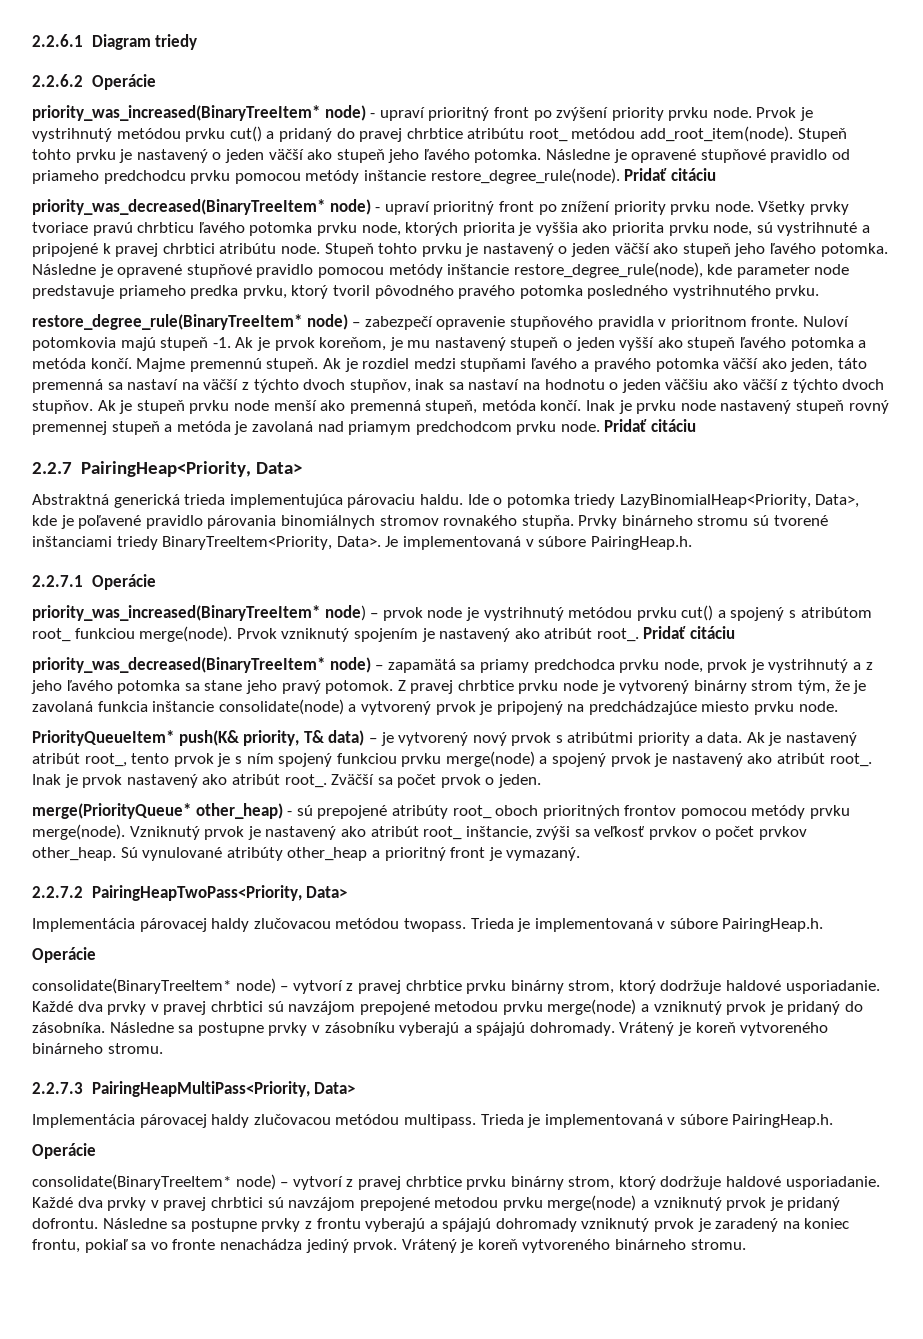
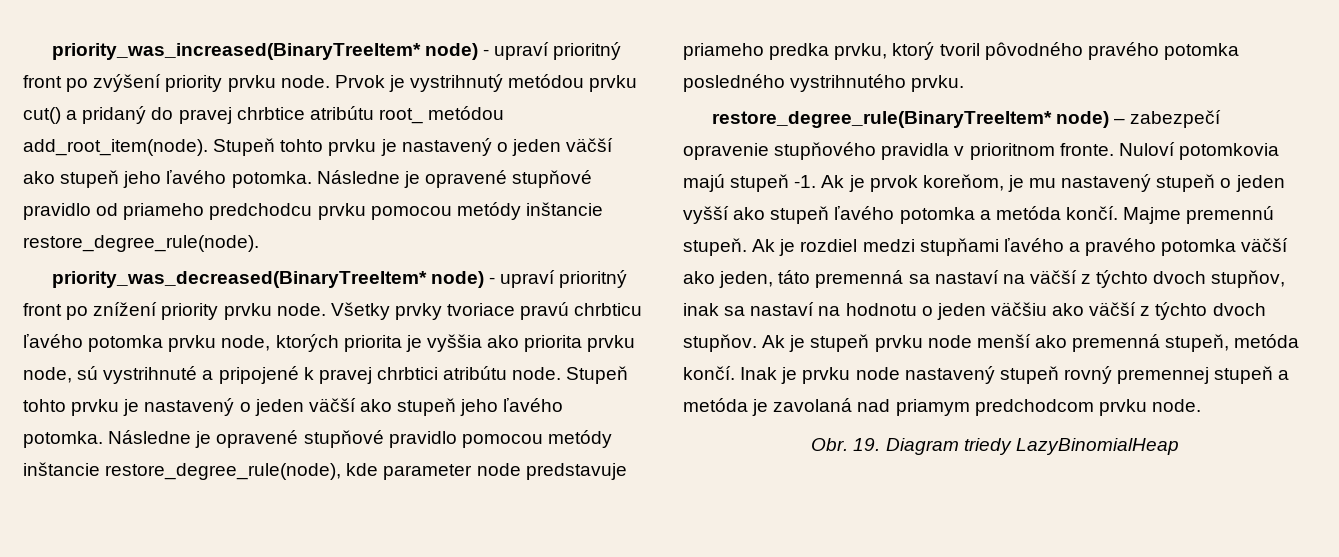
- 2.2.6.1 Diagram triedy
- 2.2.6.2 Operácie
- Následne je opravené stupňové pravidlo od priameho predchodcu prvku pomocou metódy inštancie restore_degree_rule(node). Pridať citáciu
+ Následne je opravené stupňové pravidlo od priameho predchodcu prvku pomocou metódy inštancie restore_degree_rule(node).
- Inak je prvku node nastavený stupeň rovný premennej stupeň a metóda je zavolaná nad priamym predchodcom prvku node. Pridať citáciu
- 2.2.7 PairingHeap<Priority, Data>
- Abstraktná generická trieda implementujúca párovaciu haldu. Ide o potomka triedy LazyBinomialHeap<Priority, Data>, kde je poľavené pravidlo párovania binomiálnych stromov rovnakého stupňa. Prvky binárneho stromu sú tvorené inštanciami triedy BinaryTreeItem<Priority, Data>. Je implementovaná v súbore PairingHeap.h.
- 2.2.7.1 Operácie
- priority_was_increased(BinaryTreeItem* node) – prvok node je vystrihnutý metódou prvku cut() a spojený s atribútom root_ funkciou merge(node). Prvok vzniknutý spojením je nastavený ako atribút root_. Pridať citáciu
- priority_was_decreased(BinaryTreeItem* node) – zapamätá sa priamy predchodca prvku node, prvok je vystrihnutý a z jeho ľavého potomka sa stane jeho pravý potomok. Z pravej chrbtice prvku node je vytvorený binárny strom tým, že je zavolaná funkcia inštancie consolidate(node) a vytvorený prvok je pripojený na predchádzajúce miesto prvku node.
- PriorityQueueItem* push(K& priority, T& data) – je vytvorený nový prvok s atribútmi priority a data. Ak je nastavený atribút root_, tento prvok je s ním spojený funkciou prvku merge(node) a spojený prvok je nastavený ako atribút root_. Inak je prvok nastavený ako atribút root_. Zväčší sa počet prvok o jeden.
- merge(PriorityQueue* other_heap) - sú prepojené atribúty root_ oboch prioritných frontov pomocou metódy prvku merge(node). Vzniknutý prvok je nastavený ako atribút root_ inštancie, zvýši sa veľkosť prvkov o počet prvkov other_heap. Sú vynulované atribúty other_heap a prioritný front je vymazaný.
- 2.2.7.2 PairingHeapTwoPass<Priority, Data>
- Implementácia párovacej haldy zlučovacou metódou twopass. Trieda je implementovaná v súbore PairingHeap.h.
- Operácie
- consolidate(BinaryTreeItem* node) – vytvorí z pravej chrbtice prvku binárny strom, ktorý dodržuje haldové usporiadanie. Každé dva prvky v pravej chrbtici sú navzájom prepojené metodou prvku merge(node) a vzniknutý prvok je pridaný do zásobníka. Následne sa postupne prvky v zásobníku vyberajú a spájajú dohromady. Vrátený je koreň vytvoreného binárneho stromu.
- 2.2.7.3 PairingHeapMultiPass<Priority, Data>
- Implementácia párovacej haldy zlučovacou metódou multipass. Trieda je implementovaná v súbore PairingHeap.h.
- Operácie
- consolidate(BinaryTreeItem* node) – vytvorí z pravej chrbtice prvku binárny strom, ktorý dodržuje haldové usporiadanie. Každé dva prvky v pravej chrbtici sú navzájom prepojené metodou prvku merge(node) a vzniknutý prvok je pridaný dofrontu. Následne sa postupne prvky z frontu vyberajú a spájajú dohromady vzniknutý prvok je zaradený na koniec frontu, pokiaľ sa vo fronte nenachádza jediný prvok. Vrátený je koreň vytvoreného binárneho stromu.
+ Inak je prvku node nastavený stupeň rovný premennej stupeň a metóda je zavolaná nad priamym predchodcom prvku node.
+ Obr. 19. Diagram triedy LazyBinomialHeap

